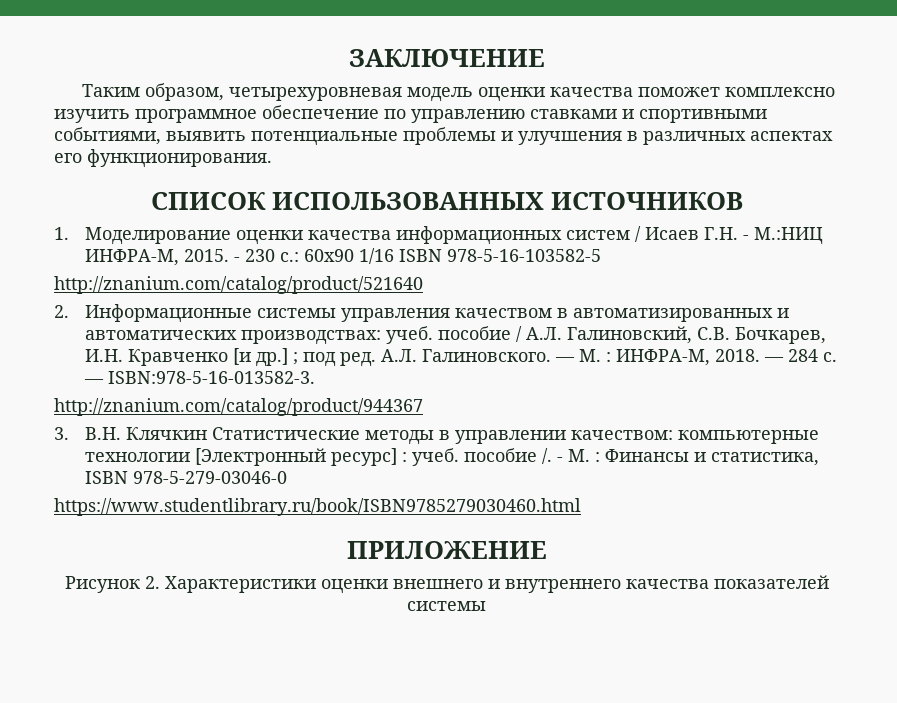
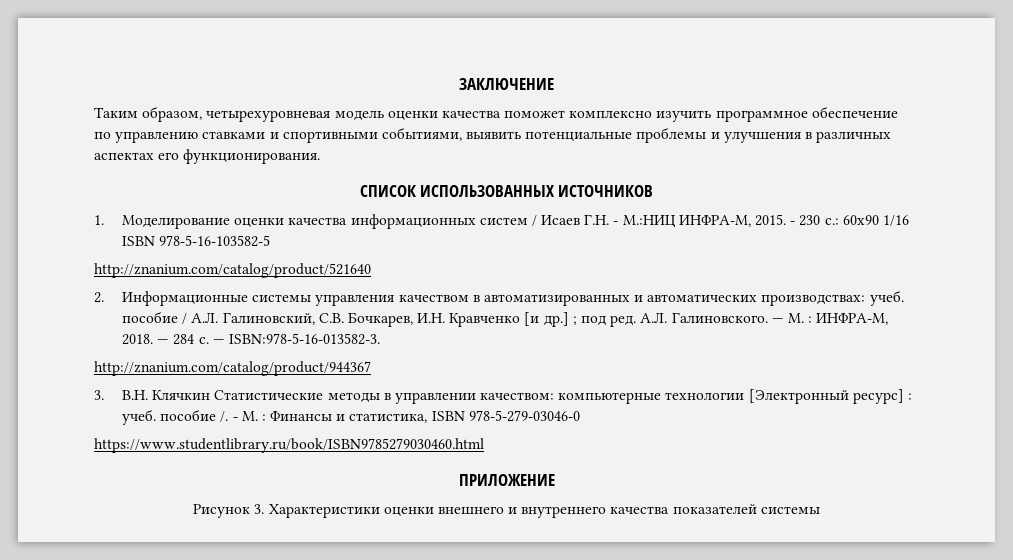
- Рисунок 2. Характеристики оценки внешнего и внутреннего качества показателей системы
+ Рисунок 3. Характеристики оценки внешнего и внутреннего качества показателей системы

